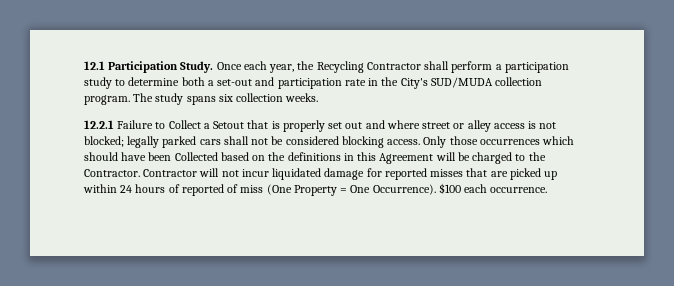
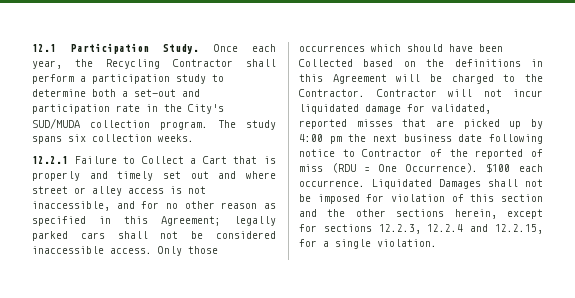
- 12.2.1 Failure to Collect a Setout that is properly set out and where street or alley access is not blocked; legally parked cars shall not be considered blocking access.
+ 12.2.1 Failure to Collect a Cart that is properly and timely set out and where street or alley access is not inaccessible, and for no other reason as specified in this Agreement; legally parked cars shall not be considered inaccessible access.
- Contractor will not incur liquidated damage for reported misses that are picked up within 24 hours of reported of miss (One Property = One Occurrence).
+ Contractor will not incur liquidated damage for validated, reported misses that are picked up by 4:00 pm the next business date following notice to Contractor of the reported of miss (RDU = One Occurrence).
+ Liquidated Damages shall not be imposed for violation of this section and the other sections herein, except for sections 12.2.3, 12.2.4 and 12.2.15, for a single violation.

